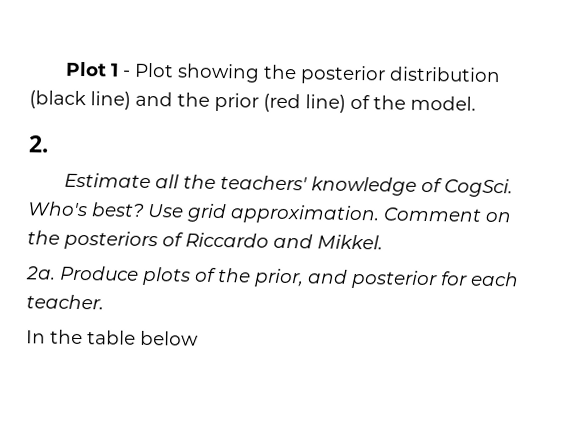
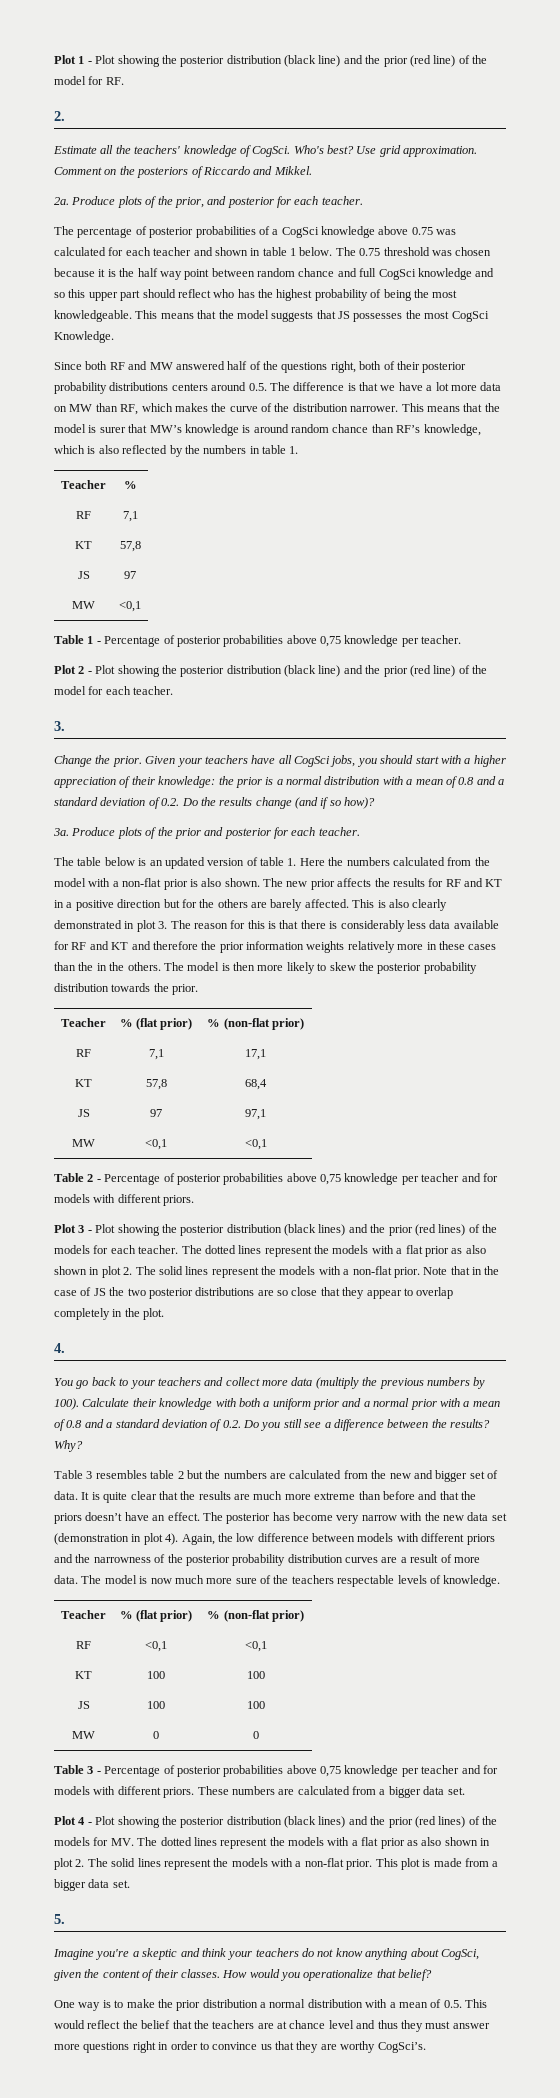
- Plot 1 - Plot showing the posterior distribution (black line) and the prior (red line) of the model.
+ Plot 1 - Plot showing the posterior distribution (black line) and the prior (red line) of the model for RF.
- In the table below
+ The percentage of posterior probabilities of a CogSci knowledge above 0.75 was calculated for each teacher and shown in table 1 below. The 0.75 threshold was chosen because it is the half way point between random chance and full CogSci knowledge and so this upper part should reflect who has the highest probability of being the most knowledgeable. This means that the model suggests that JS possesses the most CogSci Knowledge.
+ Since both RF and MW answered half of the questions right, both of their posterior probability distributions centers around 0.5. The difference is that we have a lot more data on MW than RF, which makes the curve of the distribution narrower. This means that the model is surer that MW’s knowledge is around random chance than RF’s knowledge, which is also reflected by the numbers in table 1.
+ Teacher | %
+ RF | 7,1
+ KT | 57,8
+ JS | 97
+ MW | <0,1
+ Table 1 - Percentage of posterior probabilities above 0,75 knowledge per teacher.
+ Plot 2 - Plot showing the posterior distribution (black line) and the prior (red line) of the model for each teacher.
+ 3.
+ Change the prior. Given your teachers have all CogSci jobs, you should start with a higher appreciation of their knowledge: the prior is a normal distribution with a mean of 0.8 and a standard deviation of 0.2. Do the results change (and if so how)?
+ 3a. Produce plots of the prior and posterior for each teacher.
+ The table below is an updated version of table 1. Here the numbers calculated from the model with a non-flat prior is also shown. The new prior affects the results for RF and KT in a positive direction but for the others are barely affected. This is also clearly demonstrated in plot 3. The reason for this is that there is considerably less data available for RF and KT and therefore the prior information weights relatively more in these cases than the in the others. The model is then more likely to skew the posterior probability distribution towards the prior.
+ Teacher | % (flat prior) | % (non-flat prior)
+ RF | 7,1 | 17,1
+ KT | 57,8 | 68,4
+ JS | 97 | 97,1
+ MW | <0,1 | <0,1
+ Table 2 - Percentage of posterior probabilities above 0,75 knowledge per teacher and for models with different priors.
+ Plot 3 - Plot showing the posterior distribution (black lines) and the prior (red lines) of the models for each teacher. The dotted lines represent the models with a flat prior as also shown in plot 2. The solid lines represent the models with a non-flat prior. Note that in the case of JS the two posterior distributions are so close that they appear to overlap completely in the plot.
+ 4.
+ You go back to your teachers and collect more data (multiply the previous numbers by 100). Calculate their knowledge with both a uniform prior and a normal prior with a mean of 0.8 and a standard deviation of 0.2. Do you still see a difference between the results? Why?
+ Table 3 resembles table 2 but the numbers are calculated from the new and bigger set of data. It is quite clear that the results are much more extreme than before and that the priors doesn’t have an effect. The posterior has become very narrow with the new data set (demonstration in plot 4). Again, the low difference between models with different priors and the narrowness of the posterior probability distribution curves are a result of more data. The model is now much more sure of the teachers respectable levels of knowledge.
+ Teacher | % (flat prior) | % (non-flat prior)
+ RF | <0,1 | <0,1
+ KT | 100 | 100
+ JS | 100 | 100
+ MW | 0 | 0
+ Table 3 - Percentage of posterior probabilities above 0,75 knowledge per teacher and for models with different priors. These numbers are calculated from a bigger data set.
+ Plot 4 - Plot showing the posterior distribution (black lines) and the prior (red lines) of the models for MV. The dotted lines represent the models with a flat prior as also shown in plot 2. The solid lines represent the models with a non-flat prior. This plot is made from a bigger data set.
+ 5.
+ Imagine you're a skeptic and think your teachers do not know anything about CogSci, given the content of their classes. How would you operationalize that belief?
+ One way is to make the prior distribution a normal distribution with a mean of 0.5. This would reflect the belief that the teachers are at chance level and thus they must answer more questions right in order to convince us that they are worthy CogSci’s.

